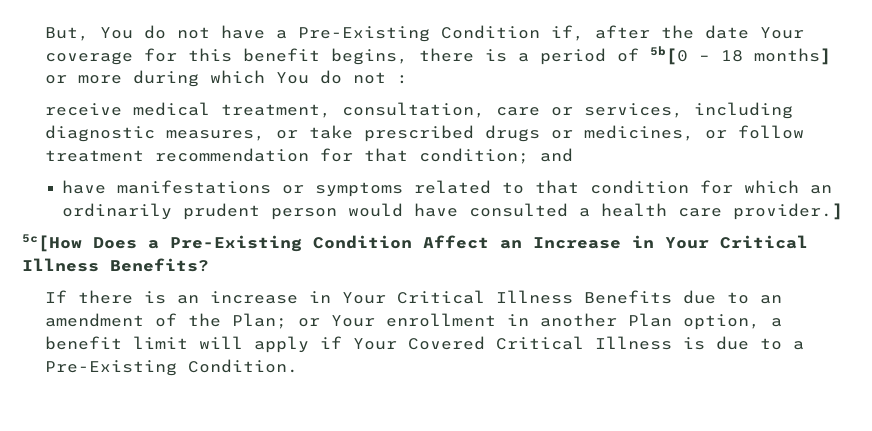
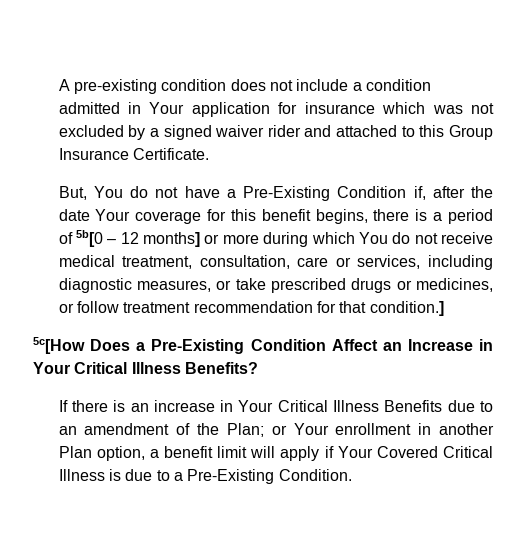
+ A pre-existing condition does not include a condition admitted in Your application for insurance which was not excluded by a signed waiver rider and attached to this Group Insurance Certificate.
- But, You do not have a Pre-Existing Condition if, after the date Your coverage for this benefit begins, there is a period of 5b[0 – 18 months] or more during which You do not :
- receive medical treatment, consultation, care or services, including diagnostic measures, or take prescribed drugs or medicines, or follow treatment recommendation for that condition; and
- have manifestations or symptoms related to that condition for which an ordinarily prudent person would have consulted a health care provider.]
+ But, You do not have a Pre-Existing Condition if, after the date Your coverage for this benefit begins, there is a period of 5b[0 – 12 months] or more during which You do not receive medical treatment, consultation, care or services, including diagnostic measures, or take prescribed drugs or medicines, or follow treatment recommendation for that condition.]

